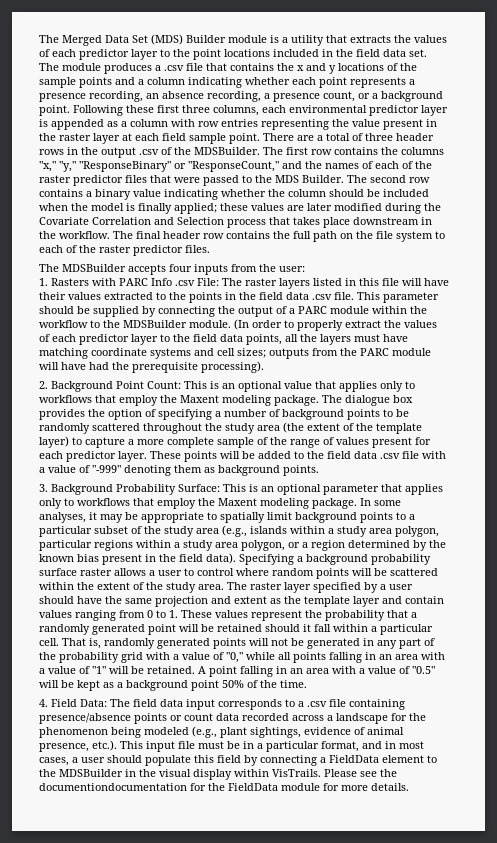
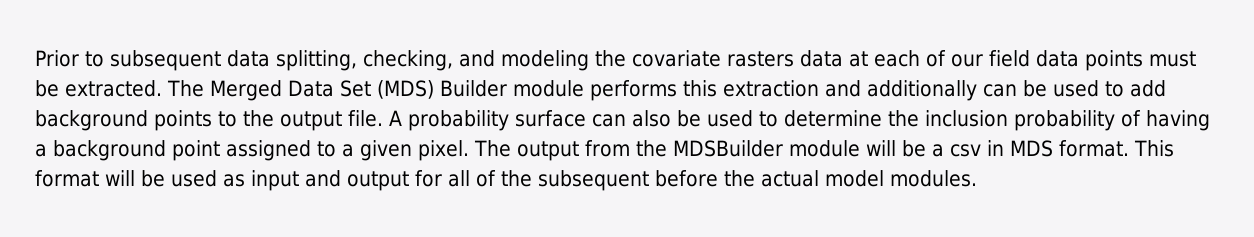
+ Prior to subsequent data splitting, checking, and modeling the covariate rasters data at each of our field data points must be extracted.
- The Merged Data Set (MDS) Builder module is a utility that extracts the values of each predictor layer to the point locations included in the field data set. The module produces a .csv file that contains the x and y locations of the sample points and a column indicating whether each point represents a presence recording, an absence recording, a presence count, or a background point. Following these first three columns, each environmental predictor layer is appended as a column with row entries representing the value present in the raster layer at each field sample point. There are a total of three header rows in the output .csv of the MDSBuilder. The first row contains the columns "x," "y," "ResponseBinary" or "ResponseCount," and the names of each of the raster predictor files that were passed to the MDS Builder. The second row contains a binary value indicating whether the column should be included when the model is finally applied; these values are later modified during the Covariate Correlation and Selection process that takes place downstream in the workflow. The final header row contains the full path on the file system to each of the raster predictor files.
- The MDSBuilder accepts four inputs from the user:
- 1. Rasters with PARC Info .csv File: The raster layers listed in this file will have their values extracted to the points in the field data .csv file. This parameter should be supplied by connecting the output of a PARC module within the workflow to the MDSBuilder module. (In order to properly extract the values of each predictor layer to the field data points, all the layers must have matching coordinate systems and cell sizes; outputs from the PARC module will have had the prerequisite processing).
- 2. Background Point Count: This is an optional value that applies only to workflows that employ the Maxent modeling package. The dialogue box provides the option of specifying a number of background points to be randomly scattered throughout the study area (the extent of the template layer) to capture a more complete sample of the range of values present for each predictor layer. These points will be added to the field data .csv file with a value of "-999" denoting them as background points.
- 3. Background Probability Surface: This is an optional parameter that applies only to workflows that employ the Maxent modeling package. In some analyses, it may be appropriate to spatially limit background points to a particular subset of the study area (e.g., islands within a study area polygon, particular regions within a study area polygon, or a region determined by the known bias present in the field data). Specifying a background probability surface raster allows a user to control where random points will be scattered within the extent of the study area. The raster layer specified by a user should have the same projection and extent as the template layer and contain values ranging from 0 to 1. These values represent the probability that a randomly generated point will be retained should it fall within a particular cell. That is, randomly generated points will not be generated in any part of the probability grid with a value of "0," while all points falling in an area with a value of "1" will be retained. A point falling in an area with a value of "0.5" will be kept as a background point 50% of the time.
- 4. Field Data: The field data input corresponds to a .csv file containing presence/absence points or count data recorded across a landscape for the phenomenon being modeled (e.g., plant sightings, evidence of animal presence, etc.). This input file must be in a particular format, and in most cases, a user should populate this field by connecting a FieldData element to the MDSBuilder in the visual display within VisTrails. Please see the documentiondocumentation for the FieldData module for more details.
+ The Merged Data Set (MDS) Builder module performs this extraction and additionally can be used to add background points to the output file. A probability surface can also be used to determine the inclusion probability of having a background point assigned to a given pixel. The output from the MDSBuilder module will be a csv in MDS format. This format will be used as input and output for all of the subsequent before the actual model modules.

